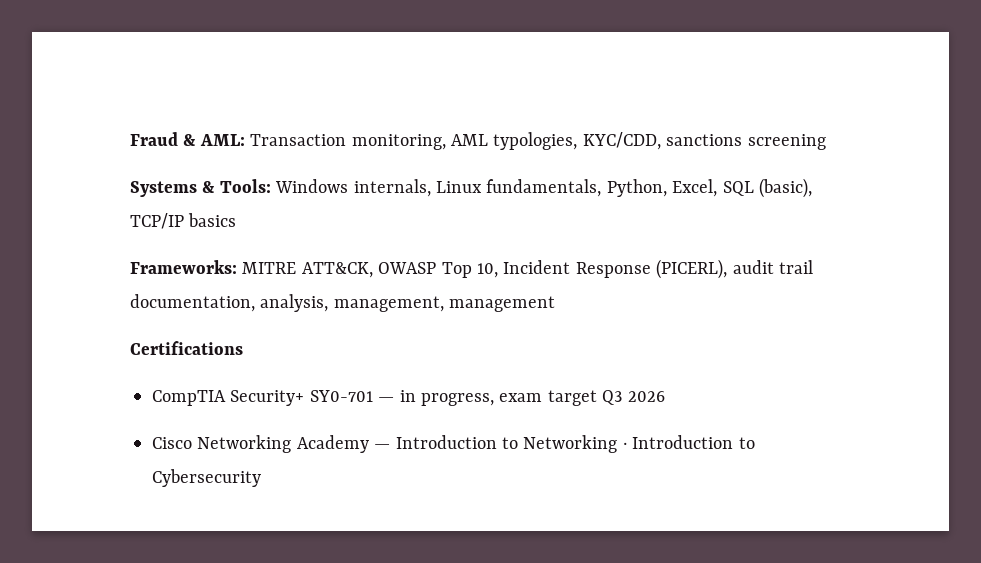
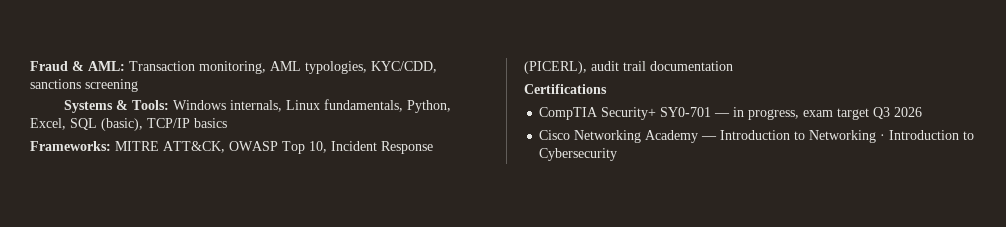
- Frameworks: MITRE ATT&CK, OWASP Top 10, Incident Response (PICERL), audit trail documentation, analysis, management, management
+ Frameworks: MITRE ATT&CK, OWASP Top 10, Incident Response (PICERL), audit trail documentation

